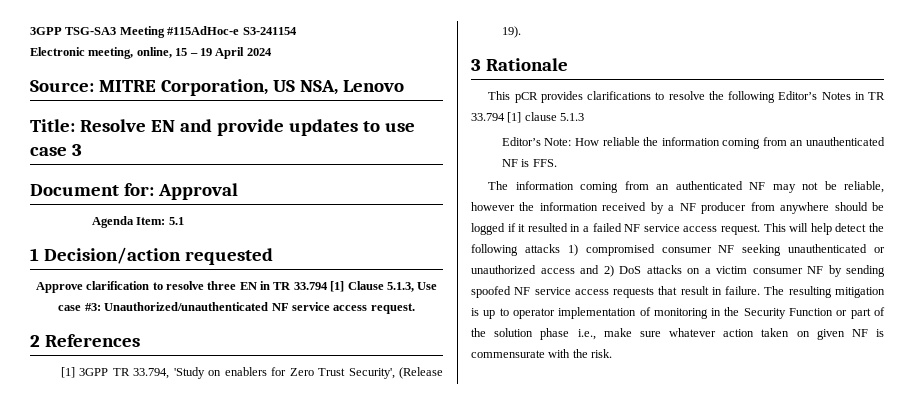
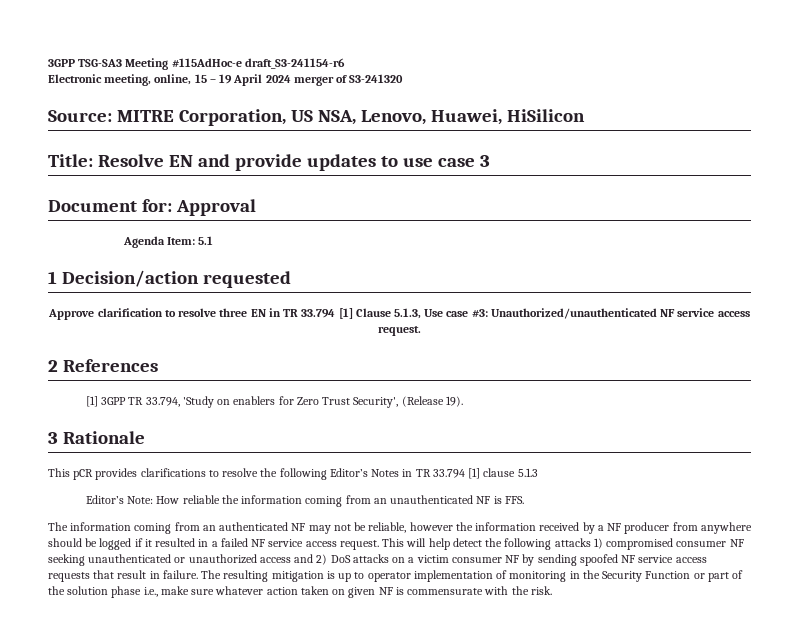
- 3GPP TSG-SA3 Meeting #115AdHoc-e S3-241154
+ 3GPP TSG-SA3 Meeting #115AdHoc-e draft_S3-241154-r6
- Electronic meeting, online, 15 – 19 April 2024
+ Electronic meeting, online, 15 – 19 April 2024 merger of S3-241320
- Source: MITRE Corporation, US NSA, Lenovo
+ Source: MITRE Corporation, US NSA, Lenovo, Huawei, HiSilicon

